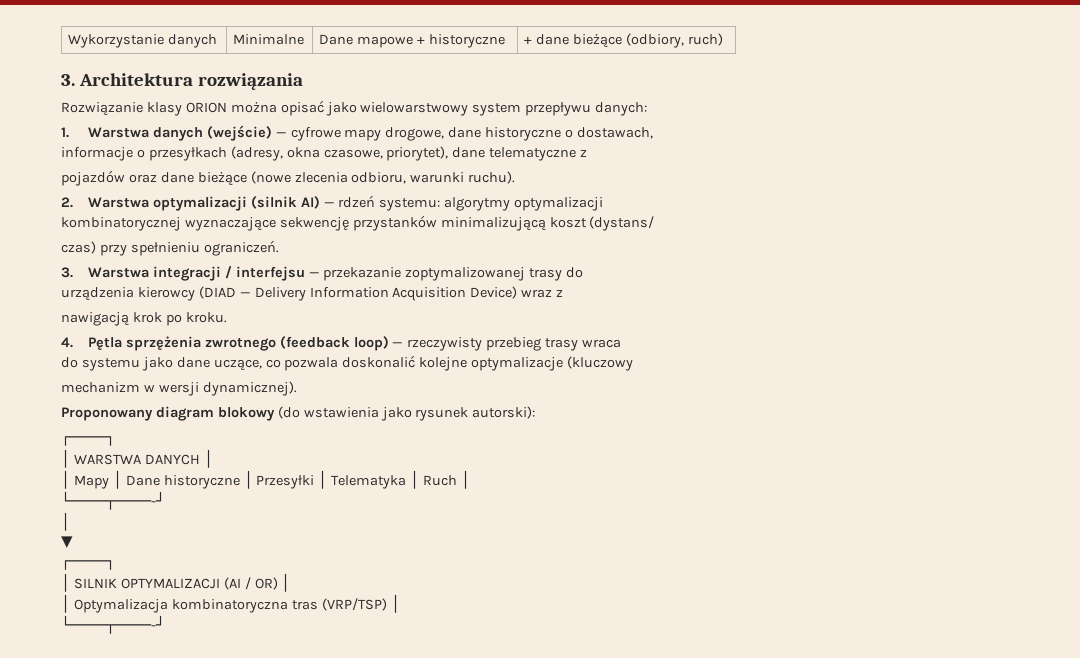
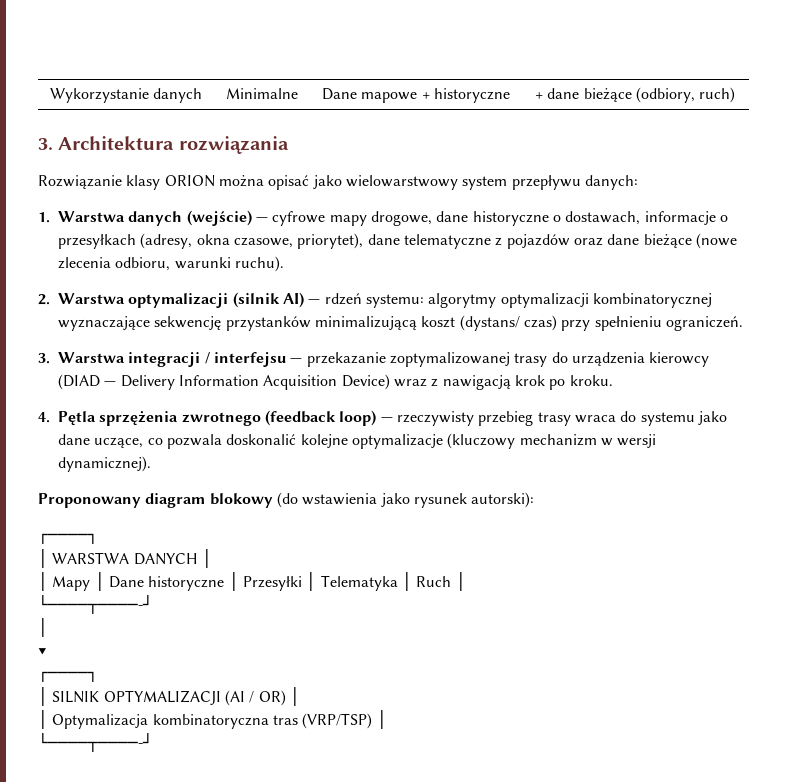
- 1. Warstwa danych (wejście) — cyfrowe mapy drogowe, dane historyczne o dostawach,
- informacje o przesyłkach (adresy, okna czasowe, priorytet), dane telematyczne z
- pojazdów oraz dane bieżące (nowe zlecenia odbioru, warunki ruchu).
+ 1. Warstwa danych (wejście) — cyfrowe mapy drogowe, dane historyczne o dostawach, informacje o przesyłkach (adresy, okna czasowe, priorytet), dane telematyczne z pojazdów oraz dane bieżące (nowe zlecenia odbioru, warunki ruchu).
- 2. Warstwa optymalizacji (silnik AI) — rdzeń systemu: algorytmy optymalizacji
- kombinatorycznej wyznaczające sekwencję przystanków minimalizującą koszt (dystans/
- czas) przy spełnieniu ograniczeń.
+ 2. Warstwa optymalizacji (silnik AI) — rdzeń systemu: algorytmy optymalizacji kombinatorycznej wyznaczające sekwencję przystanków minimalizującą koszt (dystans/ czas) przy spełnieniu ograniczeń.
- 3. Warstwa integracji / interfejsu — przekazanie zoptymalizowanej trasy do
- urządzenia kierowcy (DIAD — Delivery Information Acquisition Device) wraz z
- nawigacją krok po kroku.
+ 3. Warstwa integracji / interfejsu — przekazanie zoptymalizowanej trasy do urządzenia kierowcy (DIAD — Delivery Information Acquisition Device) wraz z nawigacją krok po kroku.
- 4. Pętla sprzężenia zwrotnego (feedback loop) — rzeczywisty przebieg trasy wraca
- do systemu jako dane uczące, co pozwala doskonalić kolejne optymalizacje (kluczowy
- mechanizm w wersji dynamicznej).
+ 4. Pętla sprzężenia zwrotnego (feedback loop) — rzeczywisty przebieg trasy wraca do systemu jako dane uczące, co pozwala doskonalić kolejne optymalizacje (kluczowy mechanizm w wersji dynamicznej).

